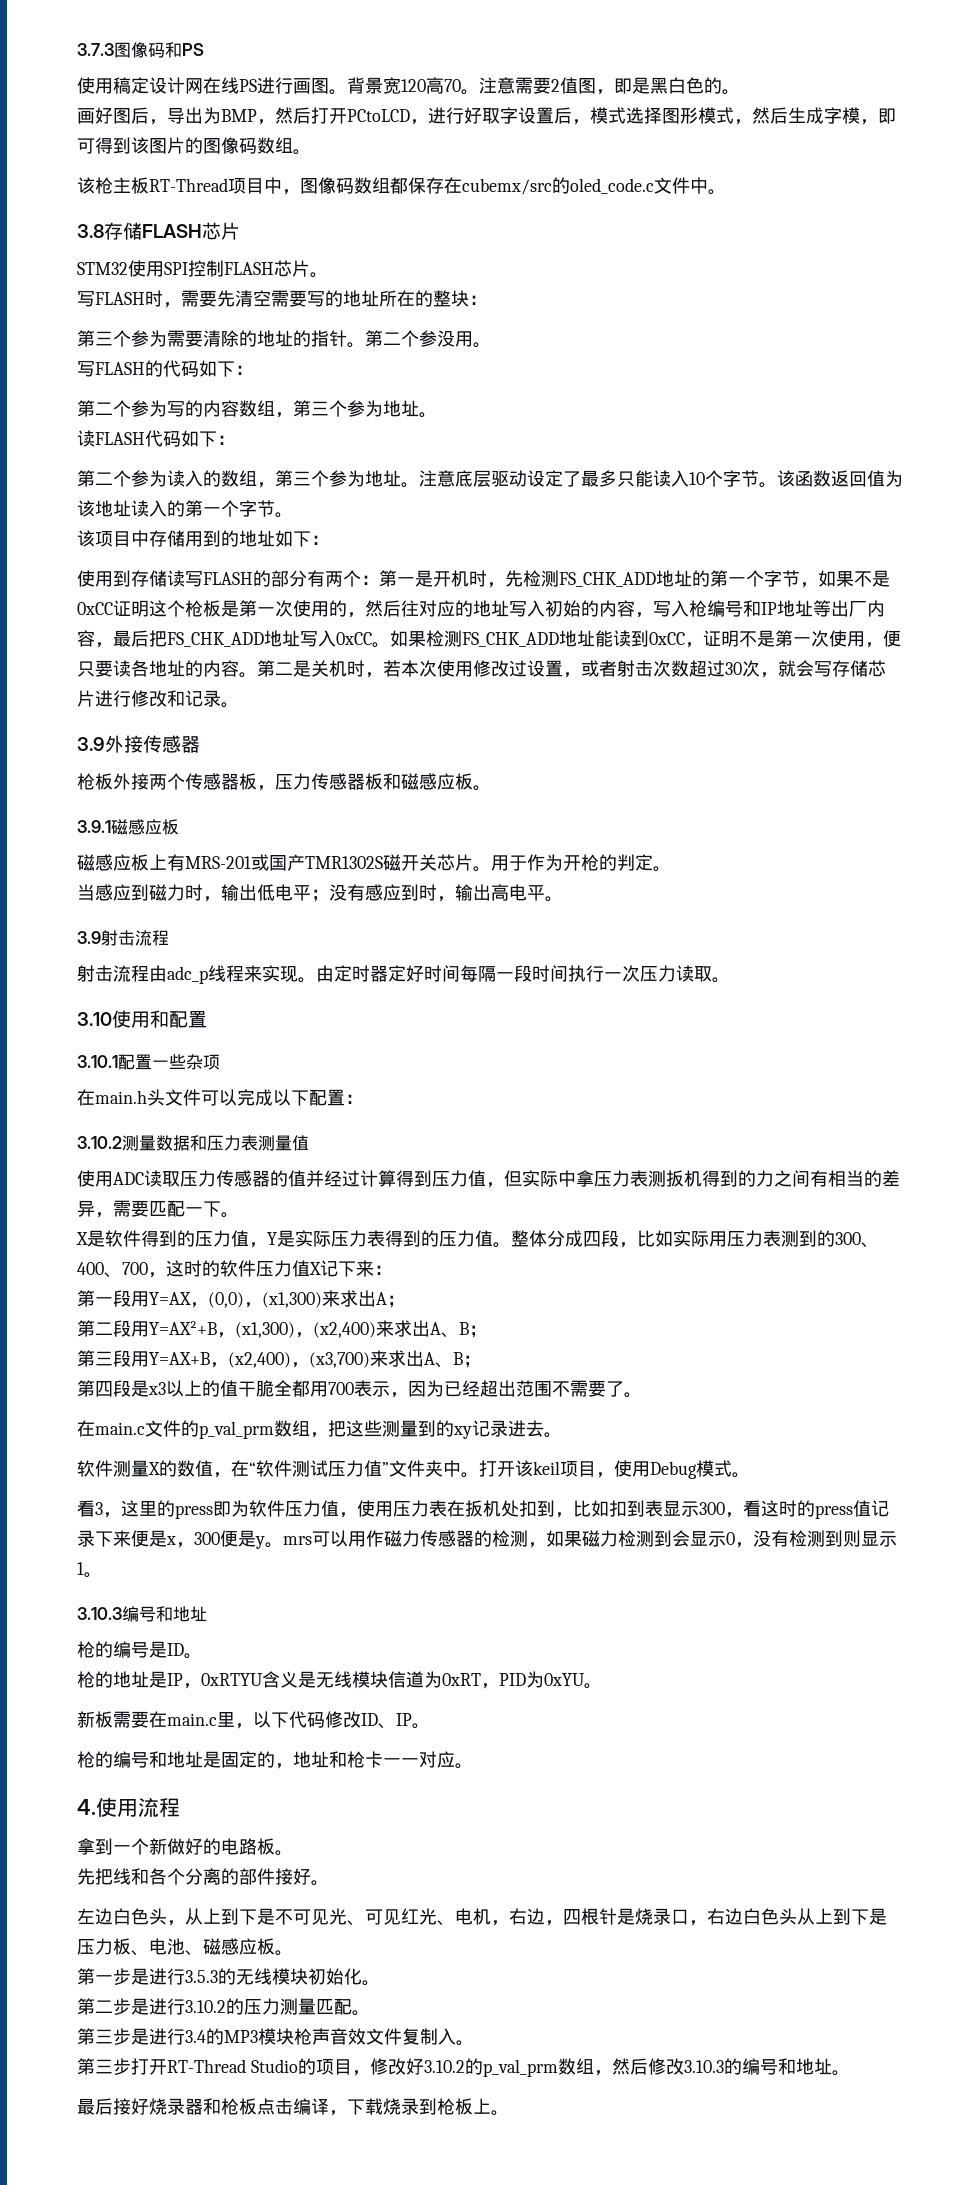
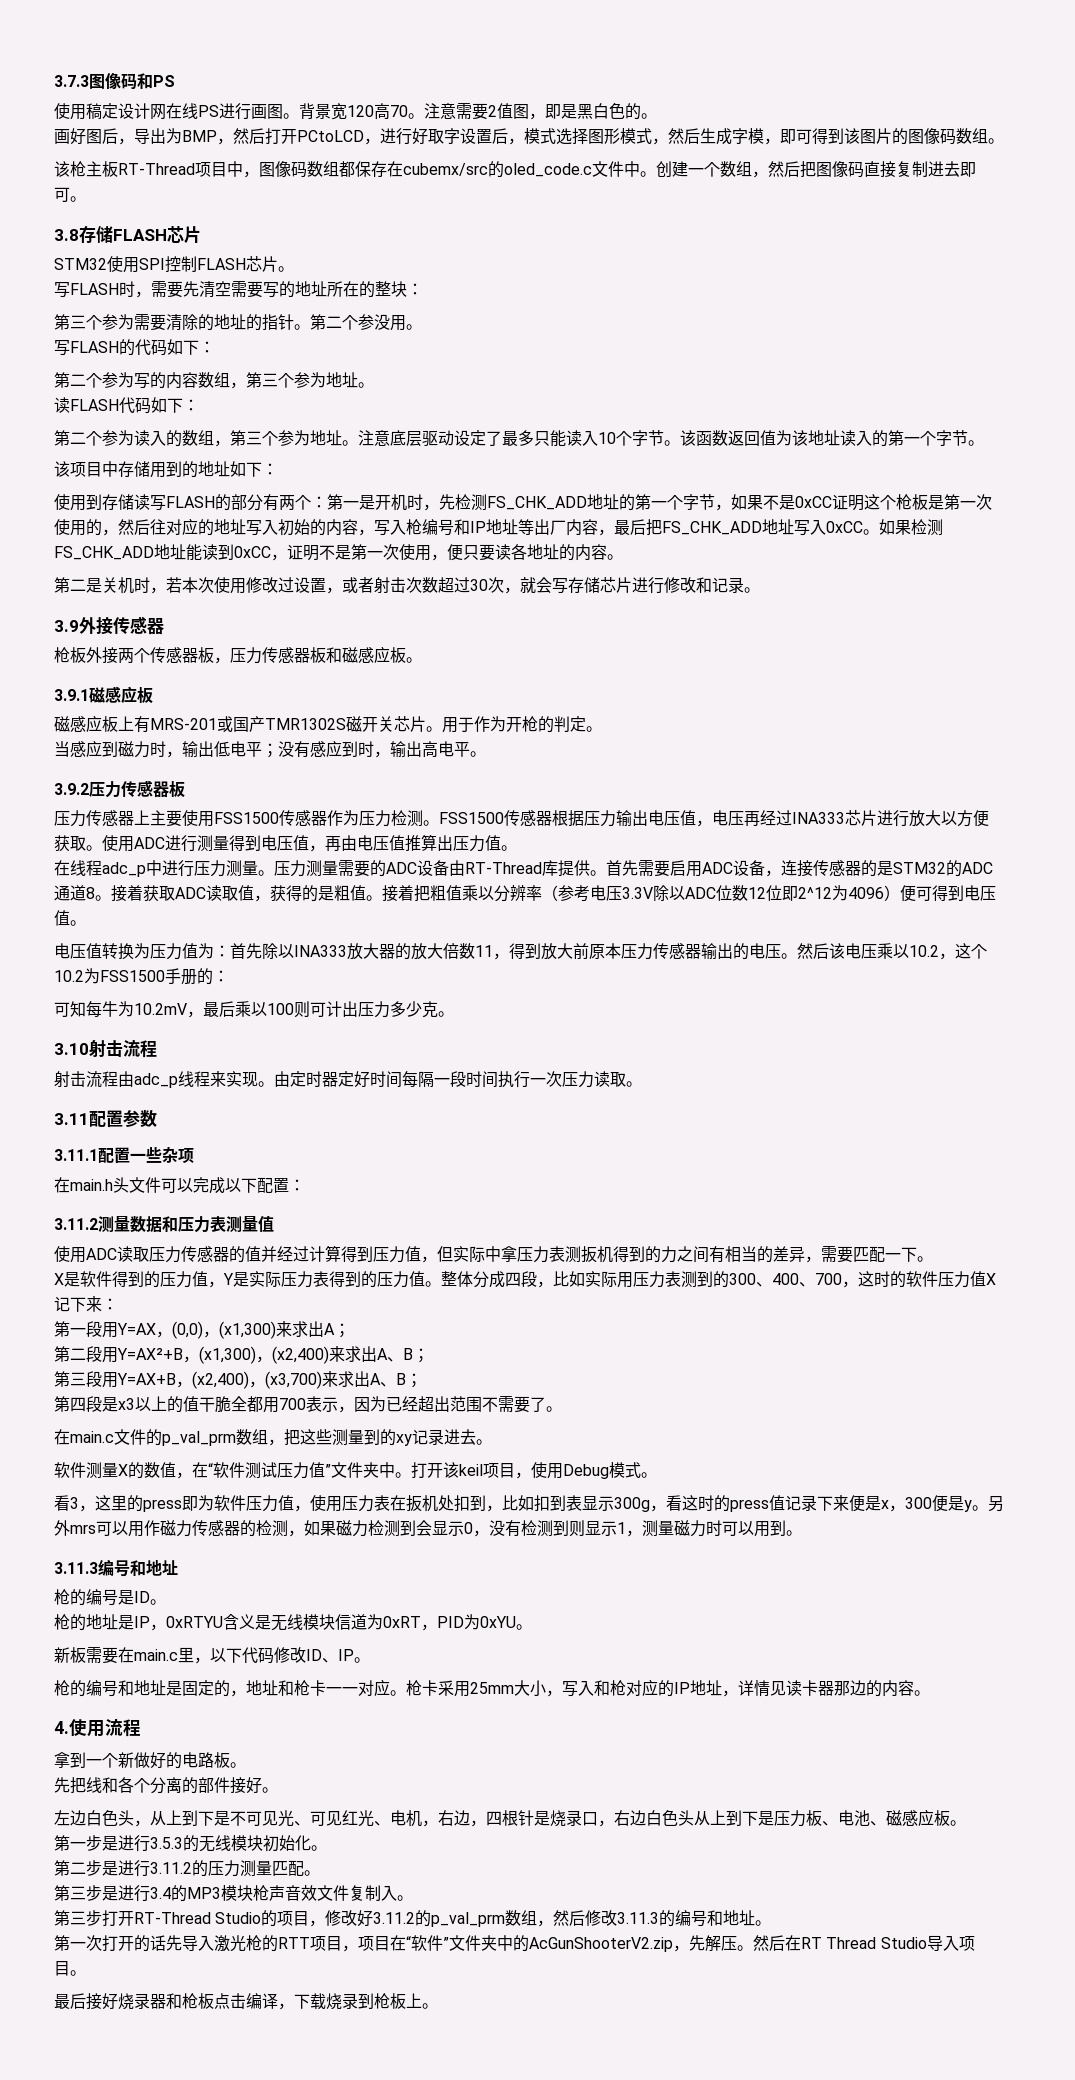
+ 创建一个数组，然后把图像码直接复制进去即可。
- 如果检测FS_CHK_ADD地址能读到0xCC，证明不是第一次使用，便只要读各地址的内容。第二是关机时，若本次使用修改过设置，或者射击次数超过30次，就会写存储芯片进行修改和记录。
+ 如果检测FS_CHK_ADD地址能读到0xCC，证明不是第一次使用，便只要读各地址的内容。
+ 第二是关机时，若本次使用修改过设置，或者射击次数超过30次，就会写存储芯片进行修改和记录。
- 3.9射击流程
+ 3.9.2压力传感器板
+ 压力传感器上主要使用FSS1500传感器作为压力检测。FSS1500传感器根据压力输出电压值，电压再经过INA333芯片进行放大以方便获取。使用ADC进行测量得到电压值，再由电压值推算出压力值。
+ 在线程adc_p中进行压力测量。压力测量需要的ADC设备由RT-Thread库提供。首先需要启用ADC设备，连接传感器的是STM32的ADC通道8。接着获取ADC读取值，获得的是粗值。接着把粗值乘以分辨率（参考电压3.3V除以ADC位数12位即2^12为4096）便可得到电压值。
+ 电压值转换为压力值为：首先除以INA333放大器的放大倍数11，得到放大前原本压力传感器输出的电压。然后该电压乘以10.2，这个10.2为FSS1500手册的：
+ 可知每牛为10.2mV，最后乘以100则可计出压力多少克。
+ 3.10射击流程
- 3.10使用和配置
- 3.10.1配置一些杂项
+ 3.11配置参数
+ 3.11.1配置一些杂项
- 3.10.2测量数据和压力表测量值
+ 3.11.2测量数据和压力表测量值
- 看3，这里的press即为软件压力值，使用压力表在扳机处扣到，比如扣到表显示300，看这时的press值记录下来便是x，300便是y。mrs可以用作磁力传感器的检测，如果磁力检测到会显示0，没有检测到则显示1。
- 3.10.3编号和地址
+ 看3，这里的press即为软件压力值，使用压力表在扳机处扣到，比如扣到表显示300g，看这时的press值记录下来便是x，300便是y。另外mrs可以用作磁力传感器的检测，如果磁力检测到会显示0，没有检测到则显示1，测量磁力时可以用到。
+ 3.11.3编号和地址
+ 枪卡采用25mm大小，写入和枪对应的IP地址，详情见读卡器那边的内容。
- 第二步是进行3.10.2的压力测量匹配。
+ 第二步是进行3.11.2的压力测量匹配。
- 第三步打开RT-Thread Studio的项目，修改好3.10.2的p_val_prm数组，然后修改3.10.3的编号和地址。
+ 第三步打开RT-Thread Studio的项目，修改好3.11.2的p_val_prm数组，然后修改3.11.3的编号和地址。
+ 第一次打开的话先导入激光枪的RTT项目，项目在“软件”文件夹中的AcGunShooterV2.zip，先解压。然后在RT Thread Studio导入项目。

